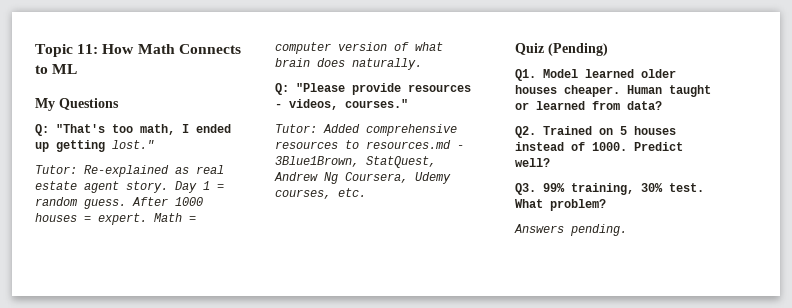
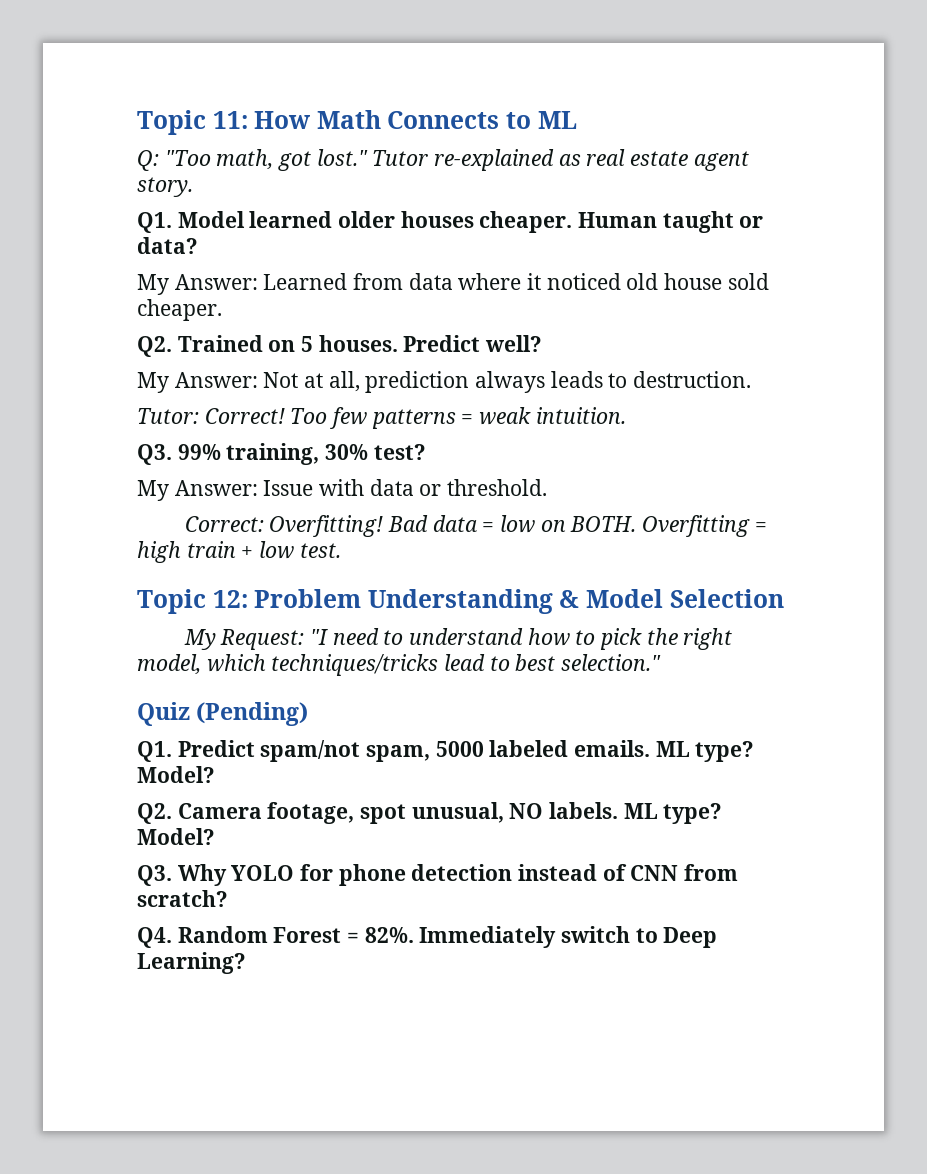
- My Questions
- Q: "That's too math, I ended up getting lost."
- Tutor: Re-explained as real estate agent story. Day 1 = random guess. After 1000 houses = expert. Math = computer version of what brain does naturally.
- Q: "Please provide resources - videos, courses."
- Tutor: Added comprehensive resources to resources.md - 3Blue1Brown, StatQuest, Andrew Ng Coursera, Udemy courses, etc.
- Quiz (Pending)
+ Q: "Too math, got lost." Tutor re-explained as real estate agent story.
- Human taught or learned from data?
- Q2. Trained on 5 houses instead of 1000. Predict well?
- Q3. 99% training, 30% test. What problem?
- Answers pending.
+ Human taught or data?
+ My Answer: Learned from data where it noticed old house sold cheaper.
+ Q2. Trained on 5 houses. Predict well?
+ My Answer: Not at all, prediction always leads to destruction.
+ Tutor: Correct! Too few patterns = weak intuition.
+ Q3. 99% training, 30% test?
+ My Answer: Issue with data or threshold.
+ Correct: Overfitting! Bad data = low on BOTH. Overfitting = high train + low test.
+ Topic 12: Problem Understanding & Model Selection
+ My Request: "I need to understand how to pick the right model, which techniques/tricks lead to best selection."
+ Quiz (Pending)
+ Q1. Predict spam/not spam, 5000 labeled emails. ML type? Model?
+ Q2. Camera footage, spot unusual, NO labels. ML type? Model?
+ Q3. Why YOLO for phone detection instead of CNN from scratch?
+ Q4. Random Forest = 82%. Immediately switch to Deep Learning?

